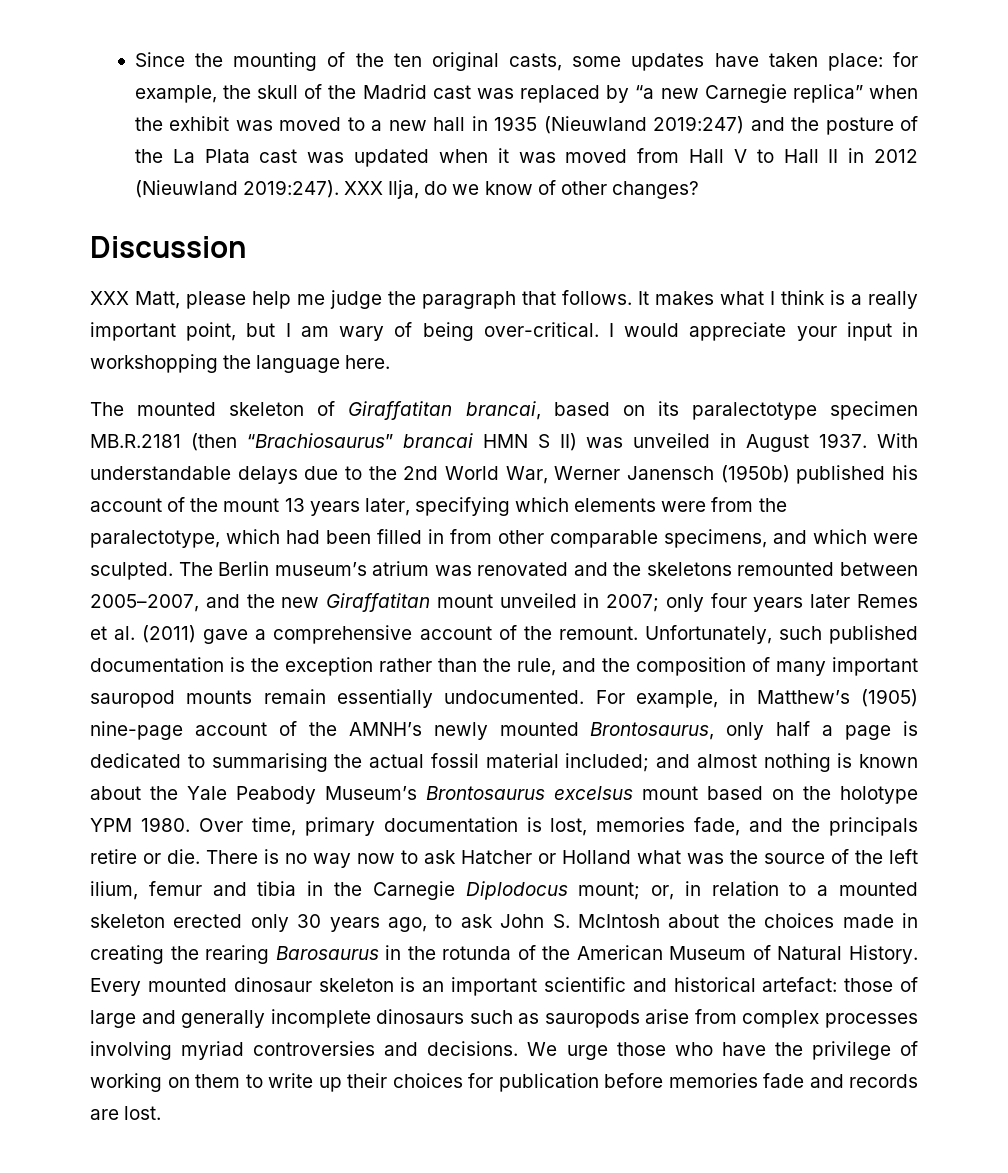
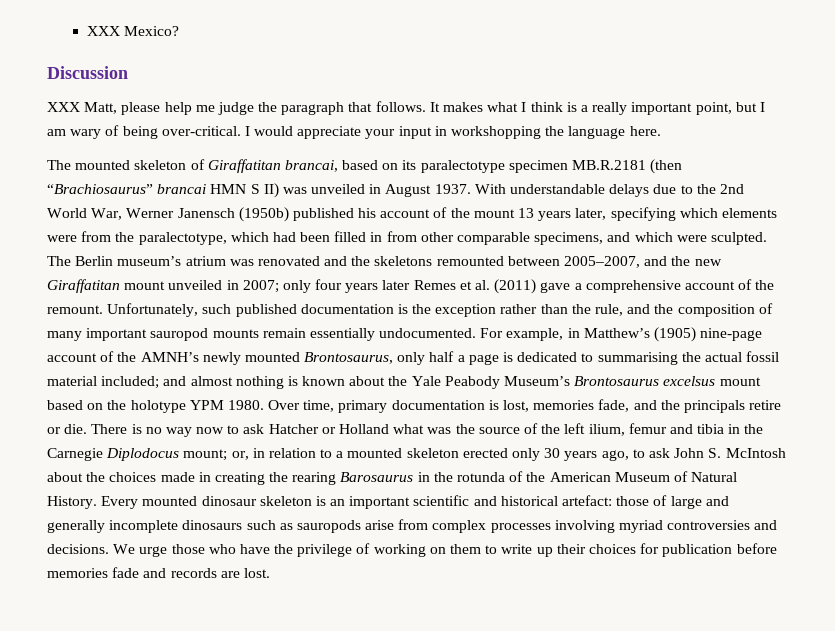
- Since the mounting of the ten original casts, some updates have taken place: for example, the skull of the Madrid cast was replaced by “a new Carnegie replica” when the exhibit was moved to a new hall in 1935 (Nieuwland 2019:247) and the posture of the La Plata cast was updated when it was moved from Hall V to Hall II in 2012 (Nieuwland 2019:247). XXX Ilja, do we know of other changes?
+ XXX Mexico?

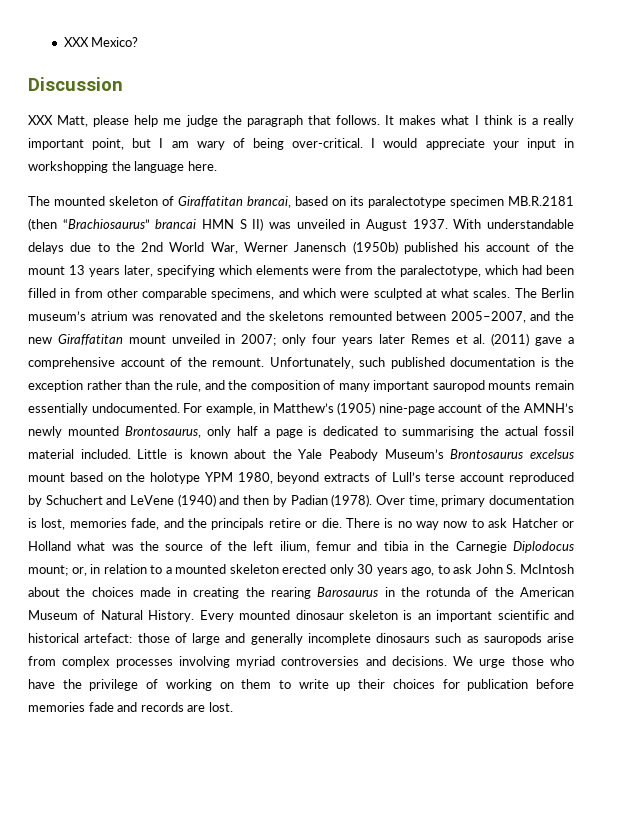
- With understandable delays due to the 2nd World War, Werner Janensch (1950b) published his account of the mount 13 years later, specifying which elements were from the paralectotype, which had been filled in from other comparable specimens, and which were sculpted.
+ With understandable delays due to the 2nd World War, Werner Janensch (1950b) published his account of the mount 13 years later, specifying which elements were from the paralectotype, which had been filled in from other comparable specimens, and which were sculpted at what scales.
- For example, in Matthew’s (1905) nine-page account of the AMNH’s newly mounted Brontosaurus, only half a page is dedicated to summarising the actual fossil material included; and almost nothing is known about the Yale Peabody Museum’s Brontosaurus excelsus mount based on the holotype YPM 1980.
+ For example, in Matthew’s (1905) nine-page account of the AMNH’s newly mounted Brontosaurus, only half a page is dedicated to summarising the actual fossil material included. Little is known about the Yale Peabody Museum’s Brontosaurus excelsus mount based on the holotype YPM 1980, beyond extracts of Lull’s terse account reproduced by Schuchert and LeVene (1940) and then by Padian (1978).

